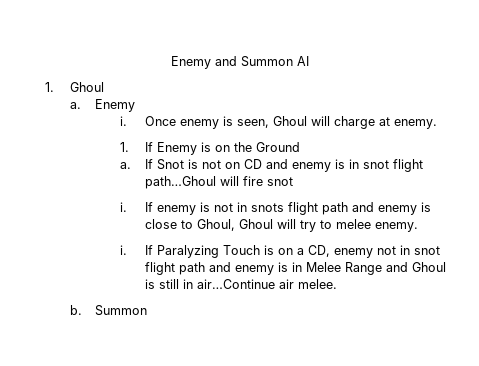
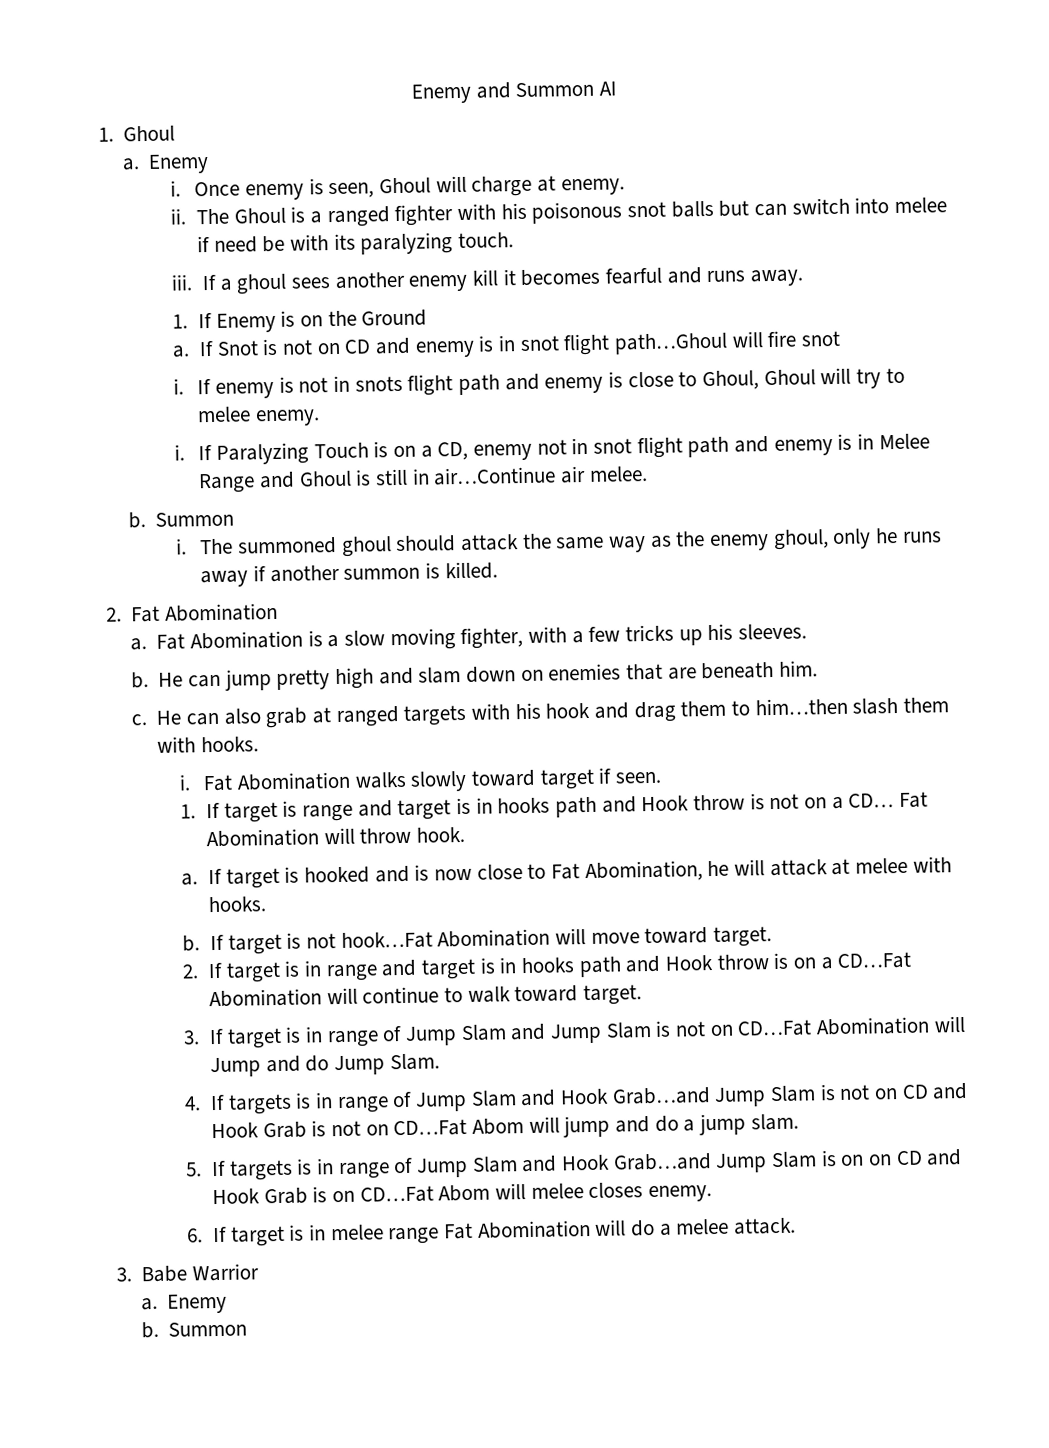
+ ii. The Ghoul is a ranged fighter with his poisonous snot balls but can switch into melee if need be with its paralyzing touch.
+ iii. If a ghoul sees another enemy kill it becomes fearful and runs away.
+ i. The summoned ghoul should attack the same way as the enemy ghoul, only he runs away if another summon is killed.
+ 2. Fat Abomination
+ a. Fat Abomination is a slow moving fighter, with a few tricks up his sleeves.
+ b. He can jump pretty high and slam down on enemies that are beneath him.
+ c. He can also grab at ranged targets with his hook and drag them to him…then slash them with hooks.
+ i. Fat Abomination walks slowly toward target if seen.
+ 1. If target is range and target is in hooks path and Hook throw is not on a CD… Fat Abomination will throw hook.
+ a. If target is hooked and is now close to Fat Abomination, he will attack at melee with hooks.
+ b. If target is not hook…Fat Abomination will move toward target.
+ 2. If target is in range and target is in hooks path and Hook throw is on a CD…Fat Abomination will continue to walk toward target.
+ 3. If target is in range of Jump Slam and Jump Slam is not on CD…Fat Abomination will Jump and do Jump Slam.
+ 4. If targets is in range of Jump Slam and Hook Grab…and Jump Slam is not on CD and Hook Grab is not on CD…Fat Abom will jump and do a jump slam.
+ 5. If targets is in range of Jump Slam and Hook Grab…and Jump Slam is on on CD and Hook Grab is on CD…Fat Abom will melee closes enemy.
+ 6. If target is in melee range Fat Abomination will do a melee attack.
+ 3. Babe Warrior
+ a. Enemy
+ b. Summon

